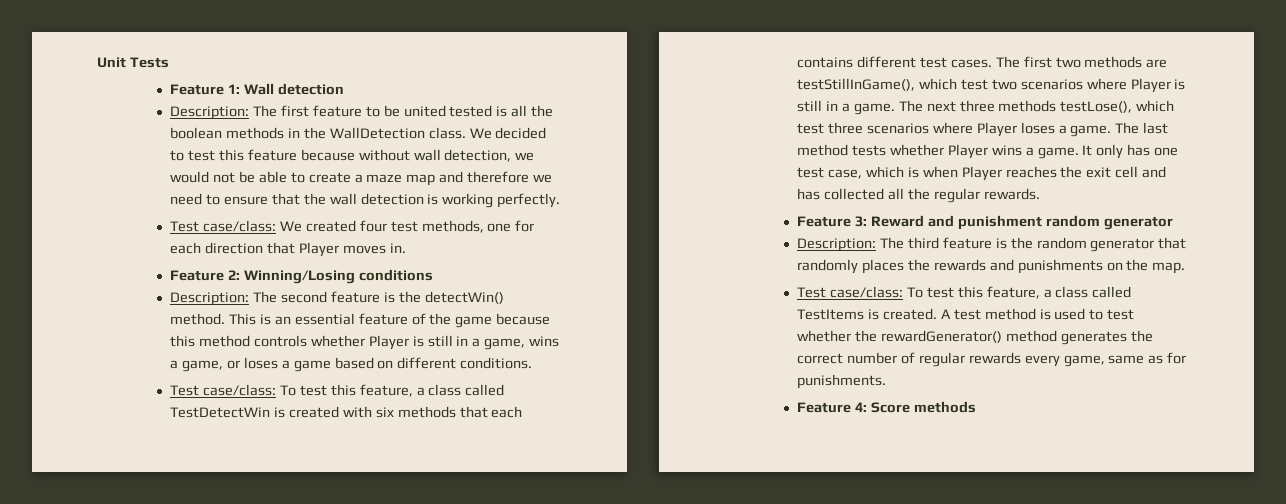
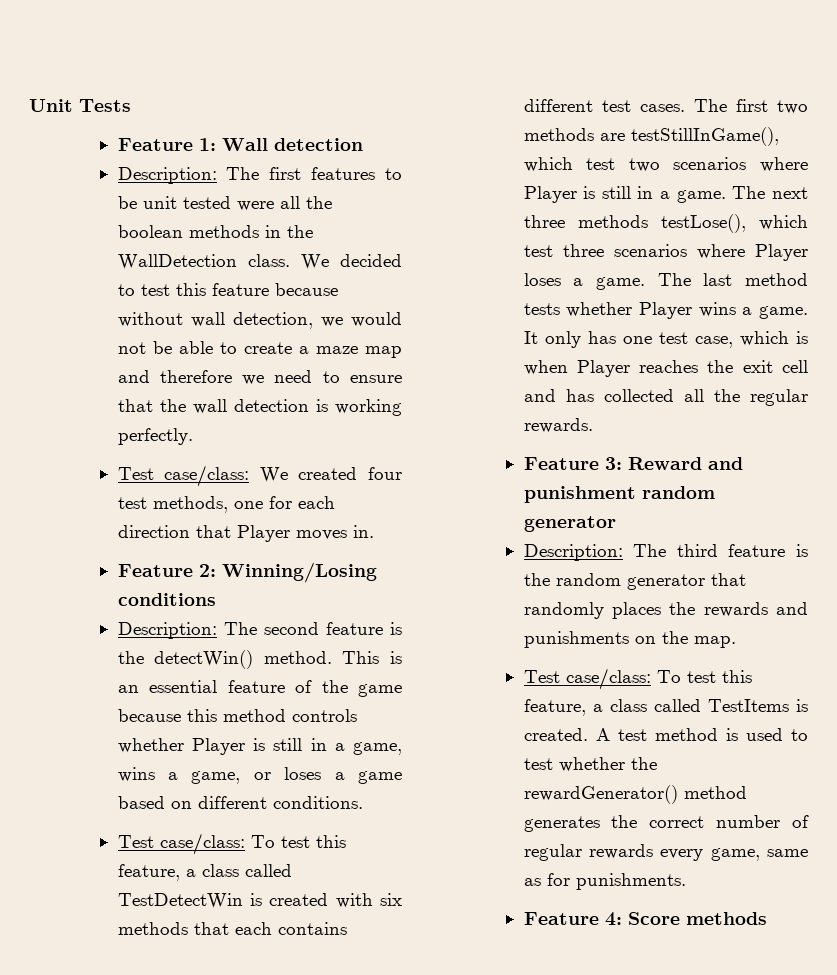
- Description: The first feature to be united tested is all the boolean methods in the WallDetection class.
+ Description: The first features to be unit tested were all the boolean methods in the WallDetection class.

